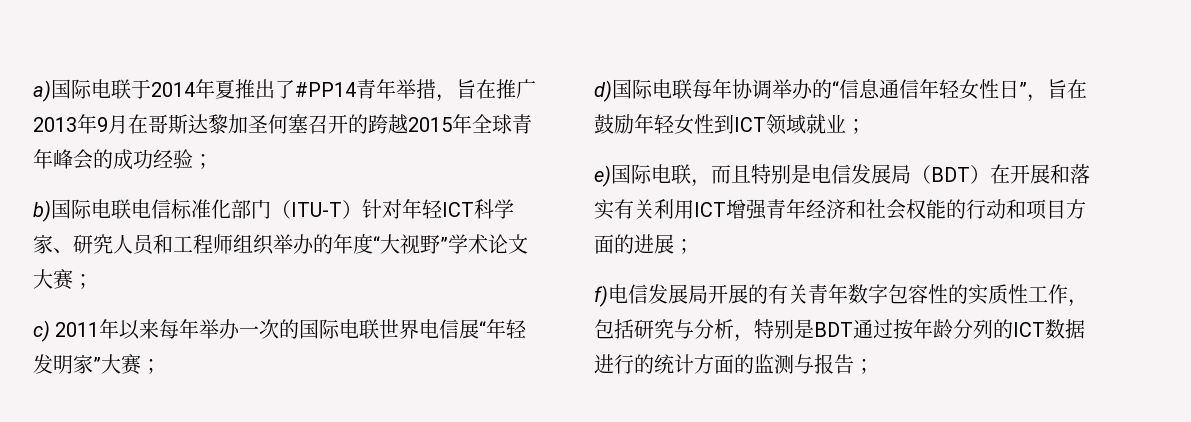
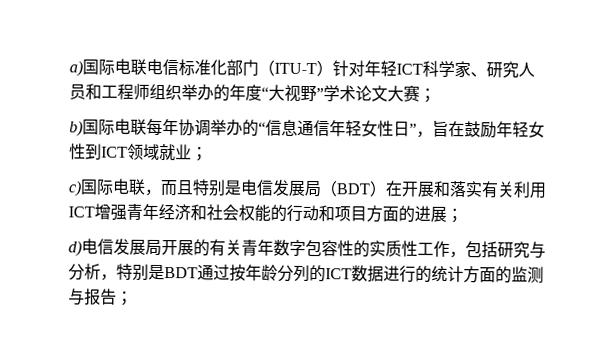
- a)国际电联于2014年夏推出了#PP14青年举措，旨在推广2013年9月在哥斯达黎加圣何塞召开的跨越2015年全球青年峰会的成功经验；
- b)国际电联电信标准化部门（ITU-T）针对年轻ICT科学家、研究人员和工程师组织举办的年度“大视野”学术论文大赛；
+ a)国际电联电信标准化部门（ITU-T）针对年轻ICT科学家、研究人员和工程师组织举办的年度“大视野”学术论文大赛；
- c) 2011年以来每年举办一次的国际电联世界电信展“年轻发明家”大赛；
- d)国际电联每年协调举办的“信息通信年轻女性日”，旨在鼓励年轻女性到ICT领域就业；
+ b)国际电联每年协调举办的“信息通信年轻女性日”，旨在鼓励年轻女性到ICT领域就业；
- e)国际电联，而且特别是电信发展局（BDT）在开展和落实有关利用ICT增强青年经济和社会权能的行动和项目方面的进展；
+ c)国际电联，而且特别是电信发展局（BDT）在开展和落实有关利用ICT增强青年经济和社会权能的行动和项目方面的进展；
- f)电信发展局开展的有关青年数字包容性的实质性工作，包括研究与分析，特别是BDT通过按年龄分列的ICT数据进行的统计方面的监测与报告；
+ d)电信发展局开展的有关青年数字包容性的实质性工作，包括研究与分析，特别是BDT通过按年龄分列的ICT数据进行的统计方面的监测与报告；

